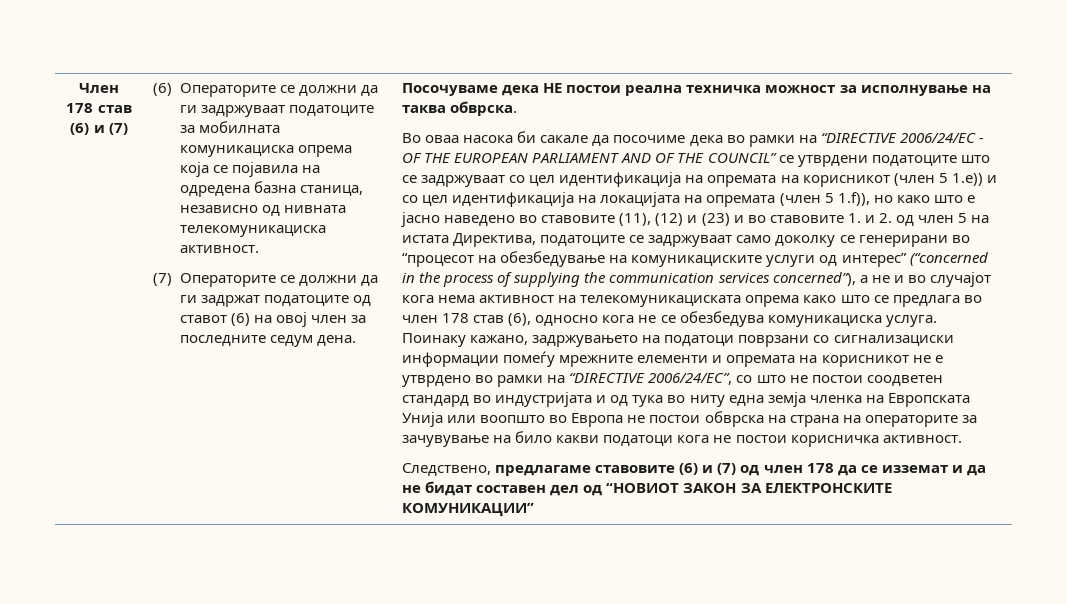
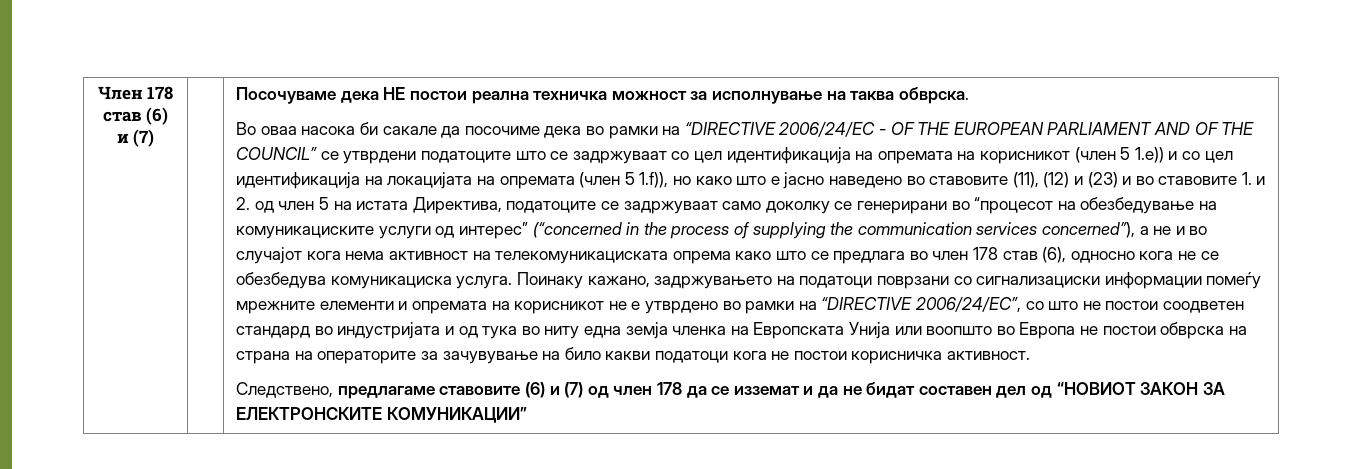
- (6) Операторите се должни да ги задржуваат податоците за мобилната комуникациска опрема која се појавила на одредена базна станица, независно од нивната телекомуникациска активност.
- (7) Операторите се должни да ги задржат податоците од ставот (6) на овој член за последните седум дена.

